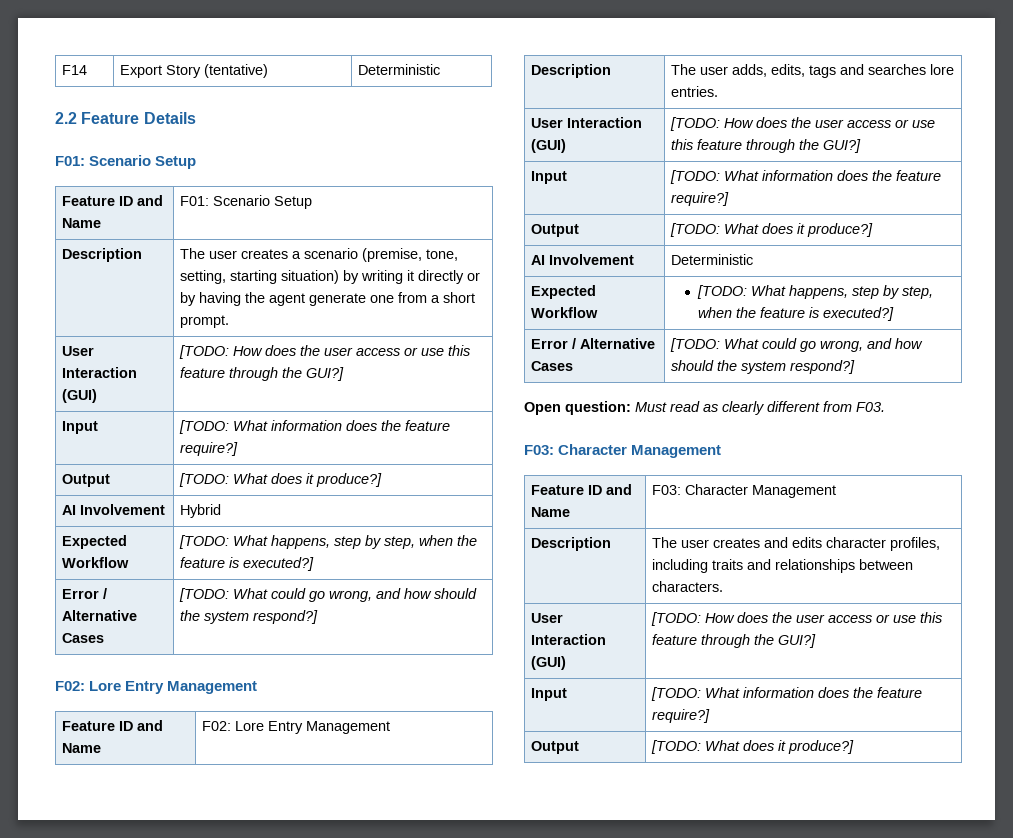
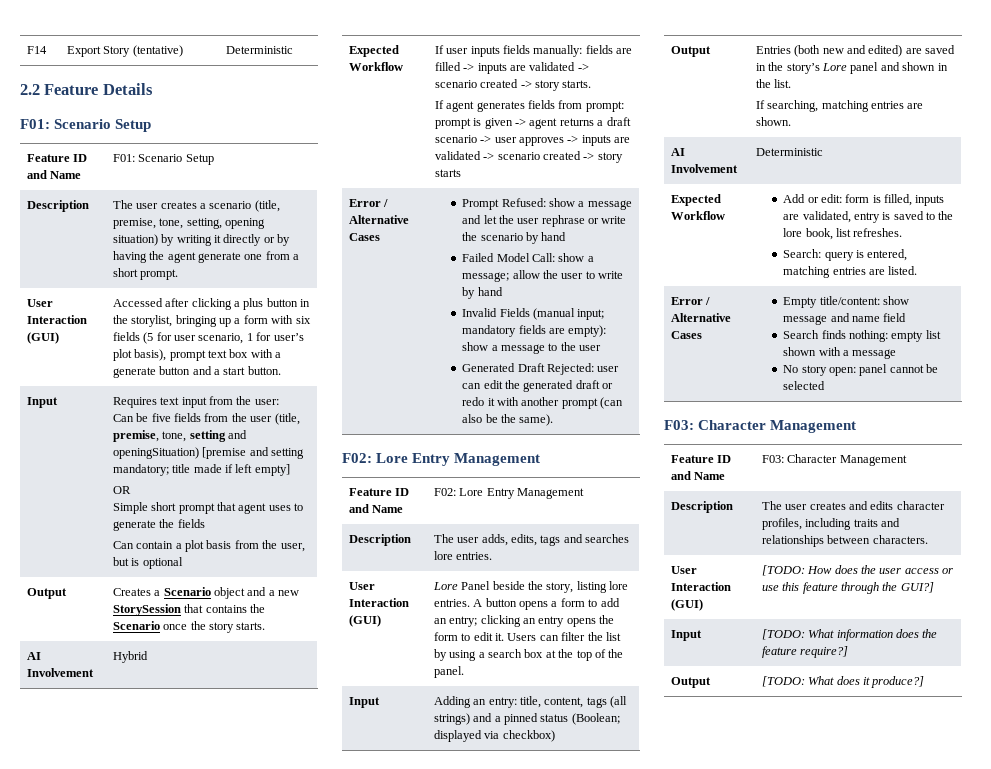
- Description | The user creates a scenario (premise, tone, setting, starting situation) by writing it directly or by having the agent generate one from a short prompt.
- User Interaction (GUI) | [TODO: How does the user access or use this feature through the GUI?]
- Input | [TODO: What information does the feature require?]
- Output | [TODO: What does it produce?]
+ Description | The user creates a scenario (title, premise, tone, setting, opening situation) by writing it directly or by having the agent generate one from a short prompt.
+ User Interaction (GUI) | Accessed after clicking a plus button in the storylist, bringing up a form with six fields (5 for user scenario, 1 for user’s plot basis), prompt text box with a generate button and a start button.
+ Input | Requires text input from the user:
+ Can be five fields from the user (title, premise, tone, setting and openingSituation) [premise and setting mandatory; title made if left empty]
+ OR
+ Simple short prompt that agent uses to generate the fields
+ Can contain a plot basis from the user, but is optional
+ Output | Creates a Scenario object and a new StorySession that contains the Scenario once the story starts.
  AI Involvement | Hybrid
- Expected Workflow | [TODO: What happens, step by step, when the feature is executed?]
- Error / Alternative Cases | [TODO: What could go wrong, and how should the system respond?]
+ Expected Workflow | If user inputs fields manually: fields are filled -> inputs are validated -> scenario created -> story starts.
+ If agent generates fields from prompt: prompt is given -> agent returns a draft scenario -> user approves -> inputs are validated -> scenario created -> story starts
+ Error / Alternative Cases | Prompt Refused: show a message and let the user rephrase or write the scenario by hand
+ Failed Model Call: show a message; allow the user to write by hand
+ Invalid Fields (manual input; mandatory fields are empty): show a message to the user
+ Generated Draft Rejected: user can edit the generated draft or redo it with another prompt (can also be the same).
  Description | The user adds, edits, tags and searches lore entries.
- User Interaction (GUI) | [TODO: How does the user access or use this feature through the GUI?]
- Input | [TODO: What information does the feature require?]
- Output | [TODO: What does it produce?]
+ User Interaction (GUI) | Lore Panel beside the story, listing lore entries. A button opens a form to add an entry; clicking an entry opens the form to edit it. Users can filter the list by using a search box at the top of the panel.
+ Input | Adding an entry: title, content, tags (all strings) and a pinned status (Boolean; displayed via checkbox)
+ Output | Entries (both new and edited) are saved in the story’s Lore panel and shown in the list.
+ If searching, matching entries are shown.
  AI Involvement | Deterministic
- Expected Workflow | [TODO: What happens, step by step, when the feature is executed?]
- Error / Alternative Cases | [TODO: What could go wrong, and how should the system respond?]
- Open question: Must read as clearly different from F03.
+ Expected Workflow | Add or edit: form is filled, inputs are validated, entry is saved to the lore book, list refreshes.
+ Search: query is entered, matching entries are listed.
+ Error / Alternative Cases | Empty title/content: show message and name field
+ Search finds nothing: empty list shown with a message
+ No story open: panel cannot be selected

